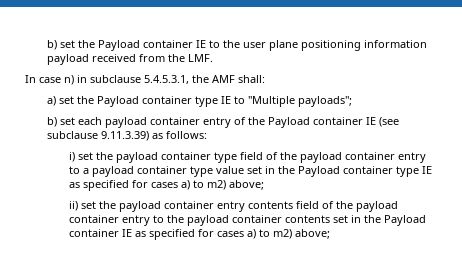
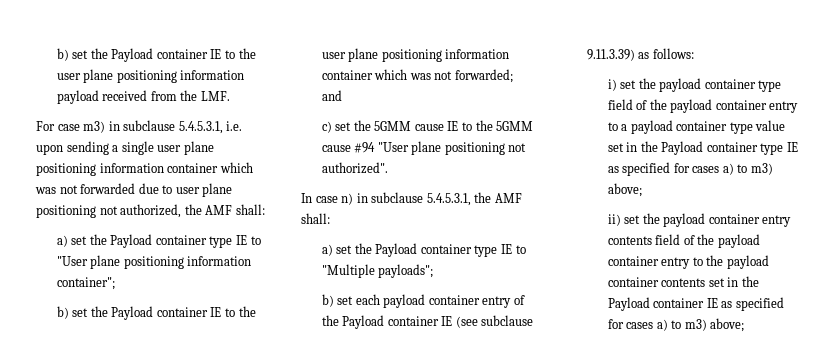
+ For case m3) in subclause 5.4.5.3.1, i.e. upon sending a single user plane positioning information container which was not forwarded due to user plane positioning not authorized, the AMF shall:
+ a) set the Payload container type IE to "User plane positioning information container";
+ b) set the Payload container IE to the user plane positioning information container which was not forwarded; and
+ c) set the 5GMM cause IE to the 5GMM cause #94 "User plane positioning not authorized".
- i) set the payload container type field of the payload container entry to a payload container type value set in the Payload container type IE as specified for cases a) to m2) above;
+ i) set the payload container type field of the payload container entry to a payload container type value set in the Payload container type IE as specified for cases a) to m3) above;
- ii) set the payload container entry contents field of the payload container entry to the payload container contents set in the Payload container IE as specified for cases a) to m2) above;
+ ii) set the payload container entry contents field of the payload container entry to the payload container contents set in the Payload container IE as specified for cases a) to m3) above;

